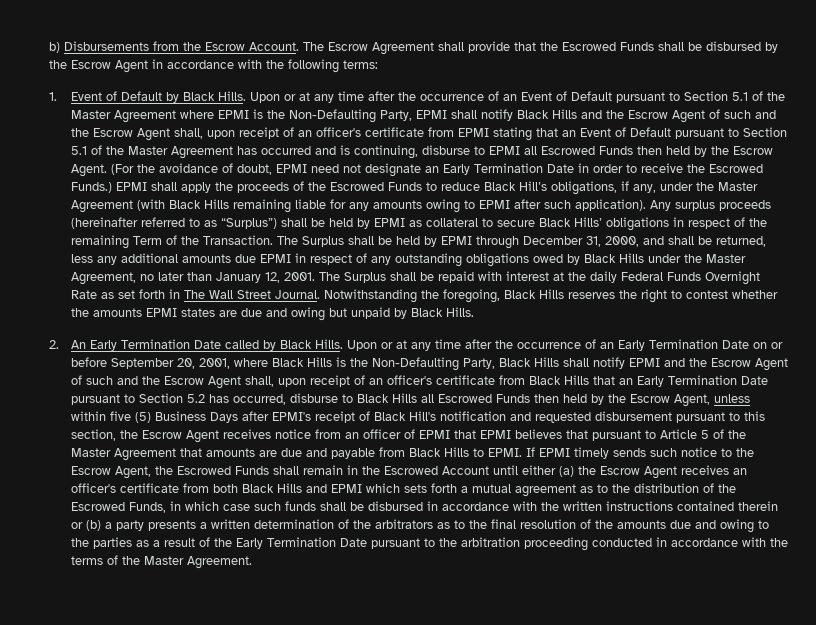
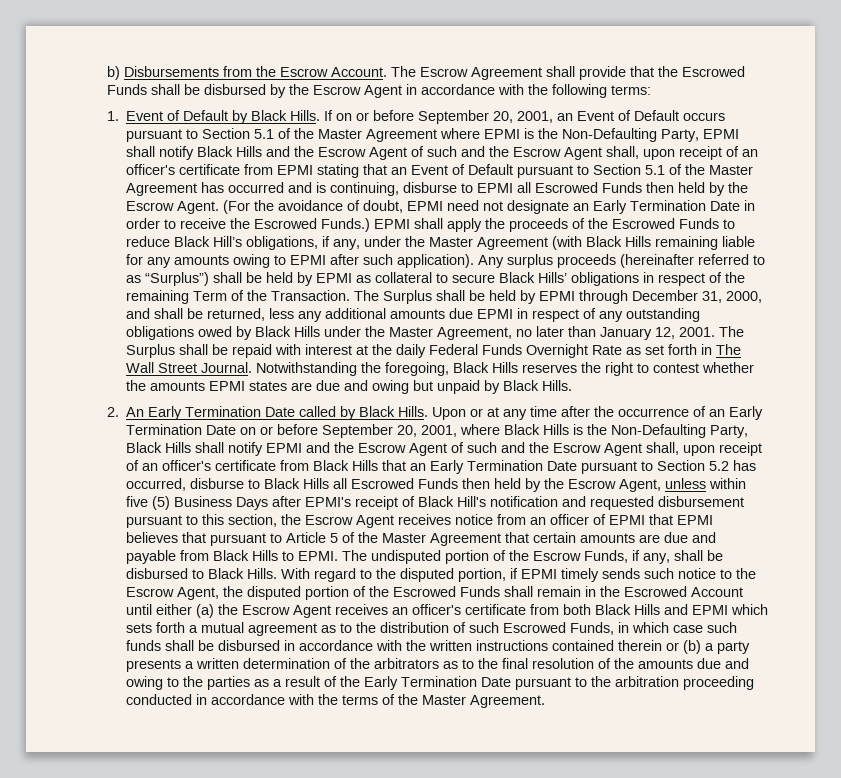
- Upon or at any time after the occurrence of an Event of Default pursuant to Section 5.1 of the Master Agreement where EPMI is the Non-Defaulting Party, EPMI shall notify Black Hills and the Escrow Agent of such and the Escrow Agent shall, upon receipt of an officer's certificate from EPMI stating that an Event of Default pursuant to Section 5.1 of the Master Agreement has occurred and is continuing, disburse to EPMI all Escrowed Funds then held by the Escrow Agent.
+ If on or before September 20, 2001, an Event of Default occurs pursuant to Section 5.1 of the Master Agreement where EPMI is the Non-Defaulting Party, EPMI shall notify Black Hills and the Escrow Agent of such and the Escrow Agent shall, upon receipt of an officer's certificate from EPMI stating that an Event of Default pursuant to Section 5.1 of the Master Agreement has occurred and is continuing, disburse to EPMI all Escrowed Funds then held by the Escrow Agent.
- Upon or at any time after the occurrence of an Early Termination Date on or before September 20, 2001, where Black Hills is the Non-Defaulting Party, Black Hills shall notify EPMI and the Escrow Agent of such and the Escrow Agent shall, upon receipt of an officer's certificate from Black Hills that an Early Termination Date pursuant to Section 5.2 has occurred, disburse to Black Hills all Escrowed Funds then held by the Escrow Agent, unless within five (5) Business Days after EPMI's receipt of Black Hill's notification and requested disbursement pursuant to this section, the Escrow Agent receives notice from an officer of EPMI that EPMI believes that pursuant to Article 5 of the Master Agreement that amounts are due and payable from Black Hills to EPMI.
+ Upon or at any time after the occurrence of an Early Termination Date on or before September 20, 2001, where Black Hills is the Non-Defaulting Party, Black Hills shall notify EPMI and the Escrow Agent of such and the Escrow Agent shall, upon receipt of an officer's certificate from Black Hills that an Early Termination Date pursuant to Section 5.2 has occurred, disburse to Black Hills all Escrowed Funds then held by the Escrow Agent, unless within five (5) Business Days after EPMI's receipt of Black Hill's notification and requested disbursement pursuant to this section, the Escrow Agent receives notice from an officer of EPMI that EPMI believes that pursuant to Article 5 of the Master Agreement that certain amounts are due and payable from Black Hills to EPMI.
- If EPMI timely sends such notice to the Escrow Agent, the Escrowed Funds shall remain in the Escrowed Account until either (a) the Escrow Agent receives an officer's certificate from both Black Hills and EPMI which sets forth a mutual agreement as to the distribution of the Escrowed Funds, in which case such funds shall be disbursed in accordance with the written instructions contained therein or (b) a party presents a written determination of the arbitrators as to the final resolution of the amounts due and owing to the parties as a result of the Early Termination Date pursuant to the arbitration proceeding conducted in accordance with the terms of the Master Agreement.
+ The undisputed portion of the Escrow Funds, if any, shall be disbursed to Black Hills. With regard to the disputed portion, if EPMI timely sends such notice to the Escrow Agent, the disputed portion of the Escrowed Funds shall remain in the Escrowed Account until either (a) the Escrow Agent receives an officer's certificate from both Black Hills and EPMI which sets forth a mutual agreement as to the distribution of such Escrowed Funds, in which case such funds shall be disbursed in accordance with the written instructions contained therein or (b) a party presents a written determination of the arbitrators as to the final resolution of the amounts due and owing to the parties as a result of the Early Termination Date pursuant to the arbitration proceeding conducted in accordance with the terms of the Master Agreement.

